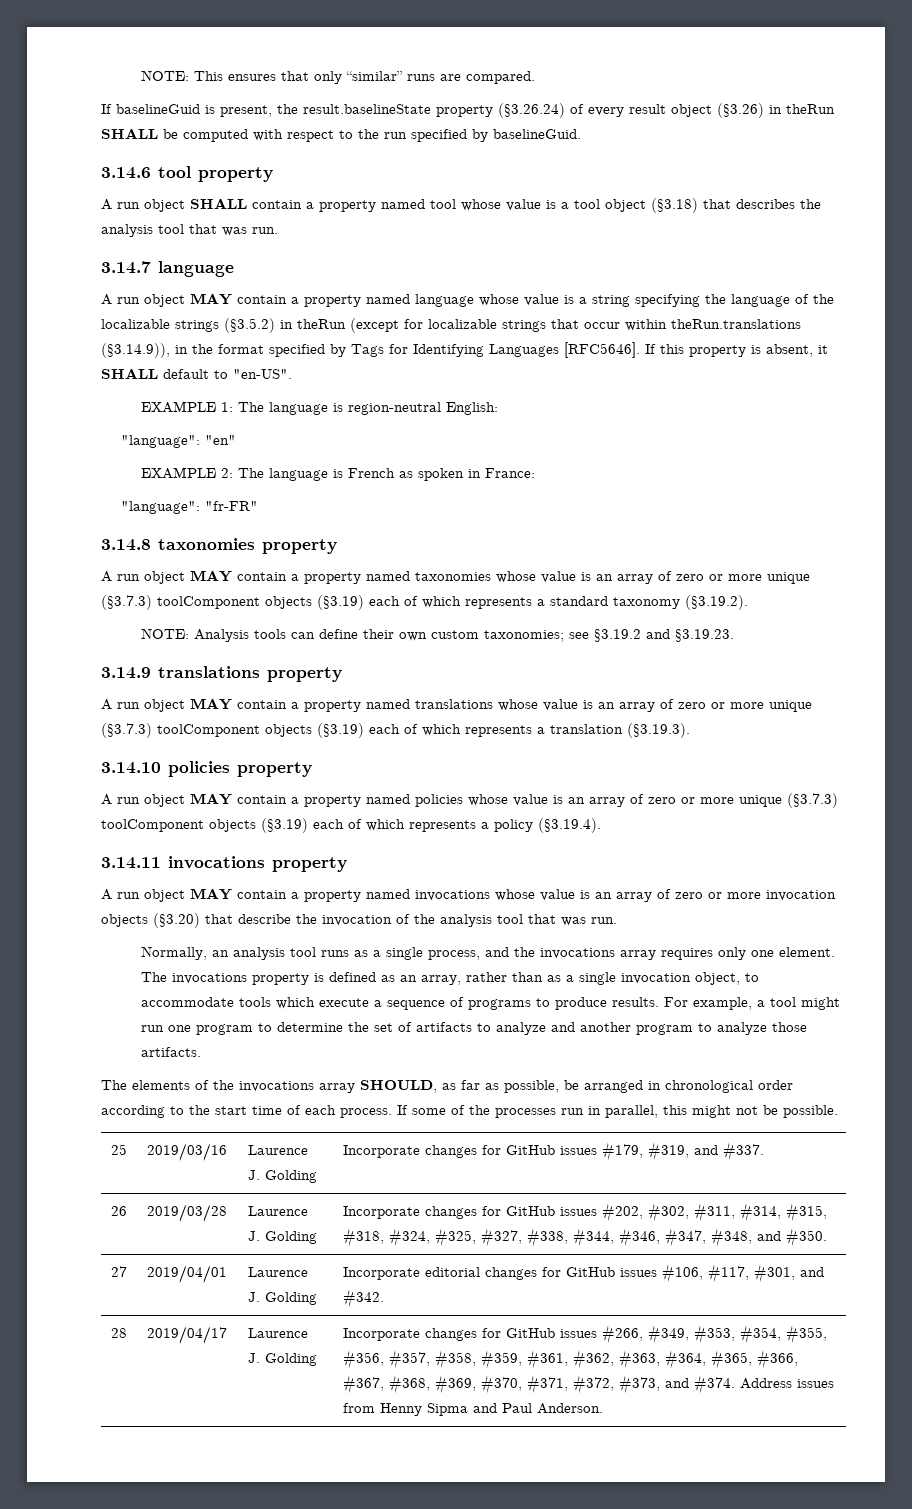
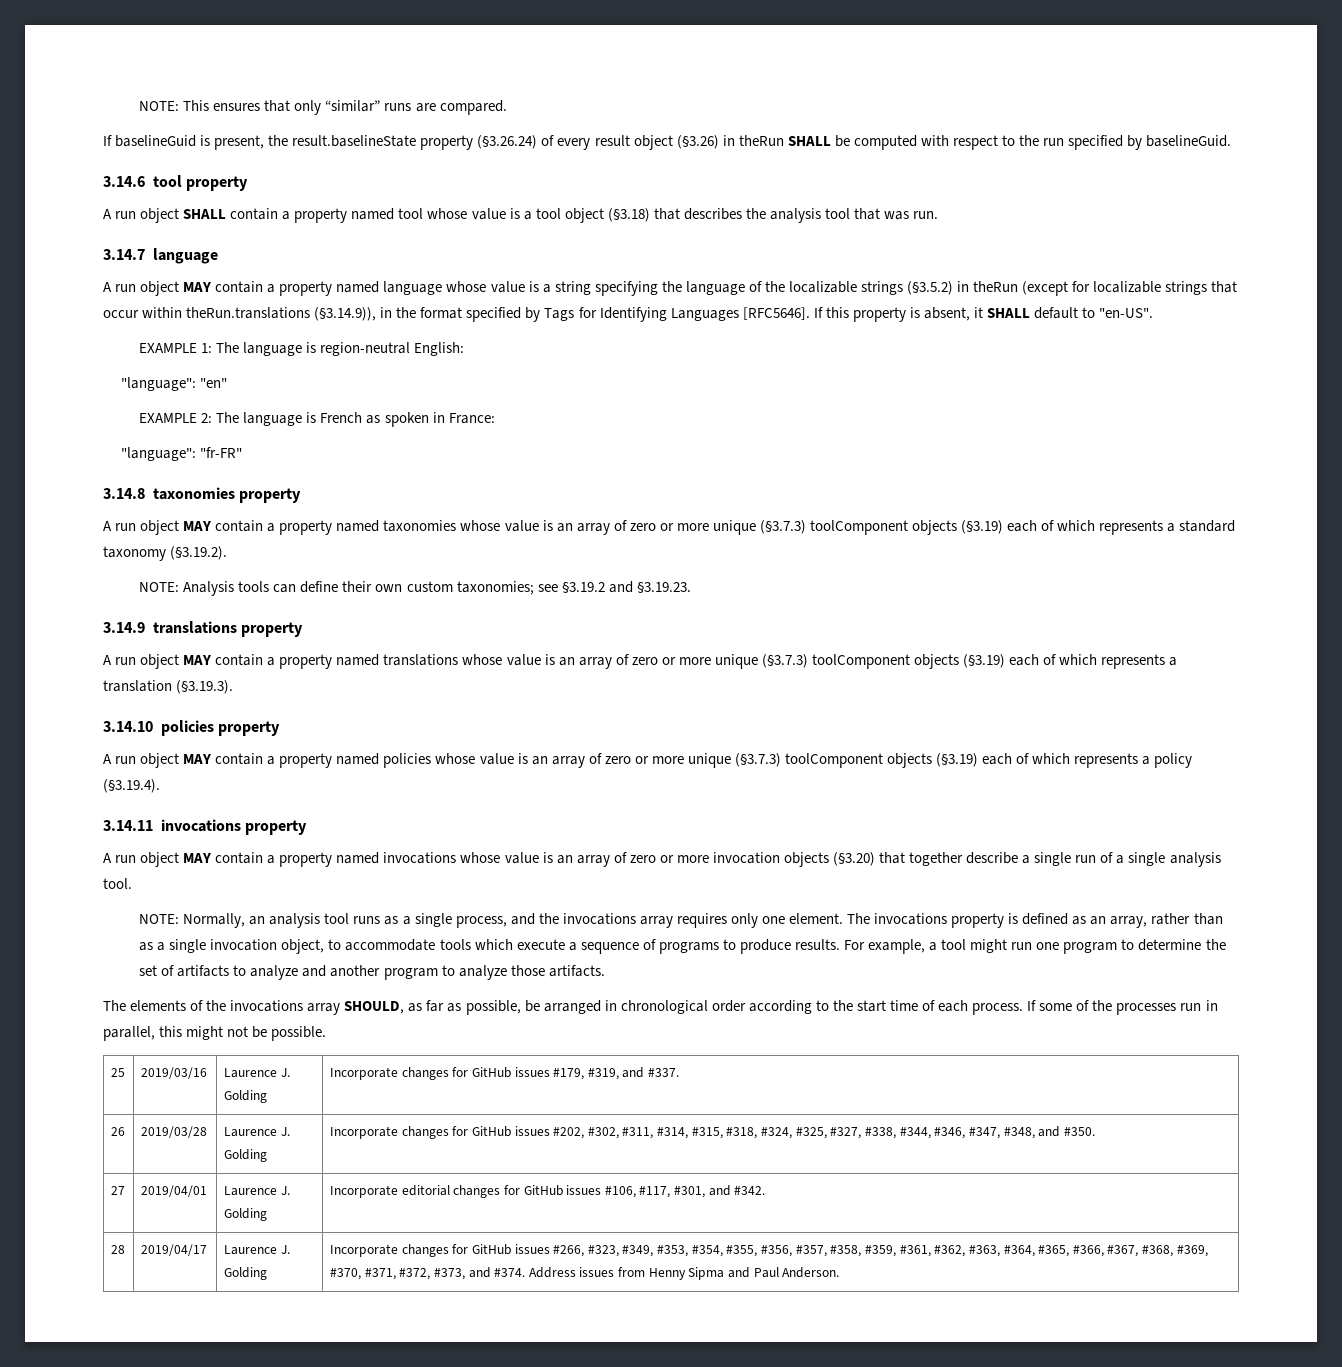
- A run object MAY contain a property named invocations whose value is an array of zero or more invocation objects (§3.20) that describe the invocation of the analysis tool that was run.
- Normally, an analysis tool runs as a single process, and the invocations array requires only one element.
+ A run object MAY contain a property named invocations whose value is an array of zero or more invocation objects (§3.20) that together describe a single run of a single analysis tool.
+ NOTE: Normally, an analysis tool runs as a single process, and the invocations array requires only one element.
- Incorporate changes for GitHub issues #266, #349, #353, #354, #355, #356, #357, #358, #359, #361, #362, #363, #364, #365, #366, #367, #368, #369, #370, #371, #372, #373, and #374.
+ Incorporate changes for GitHub issues #266, #323, #349, #353, #354, #355, #356, #357, #358, #359, #361, #362, #363, #364, #365, #366, #367, #368, #369, #370, #371, #372, #373, and #374.

